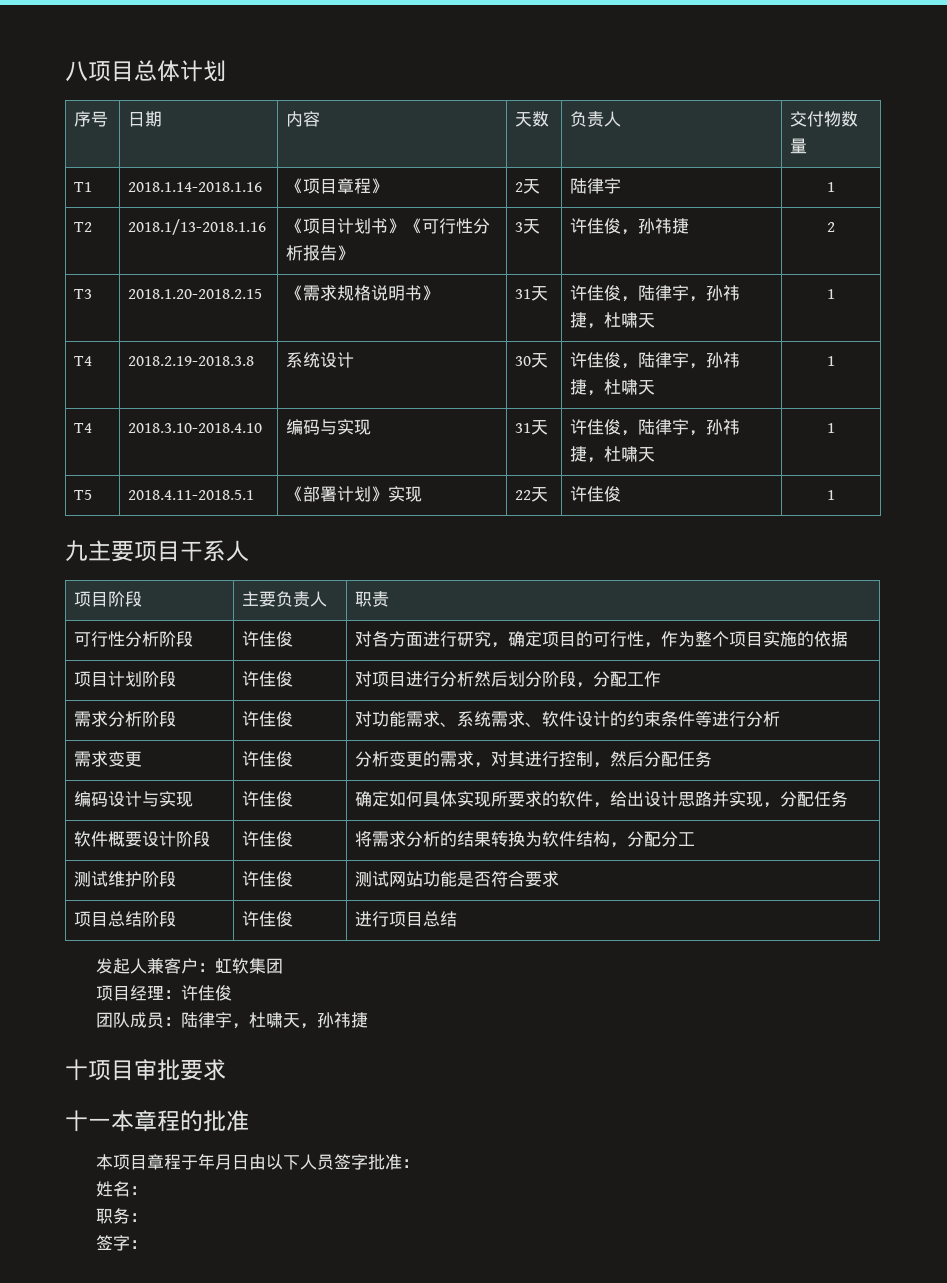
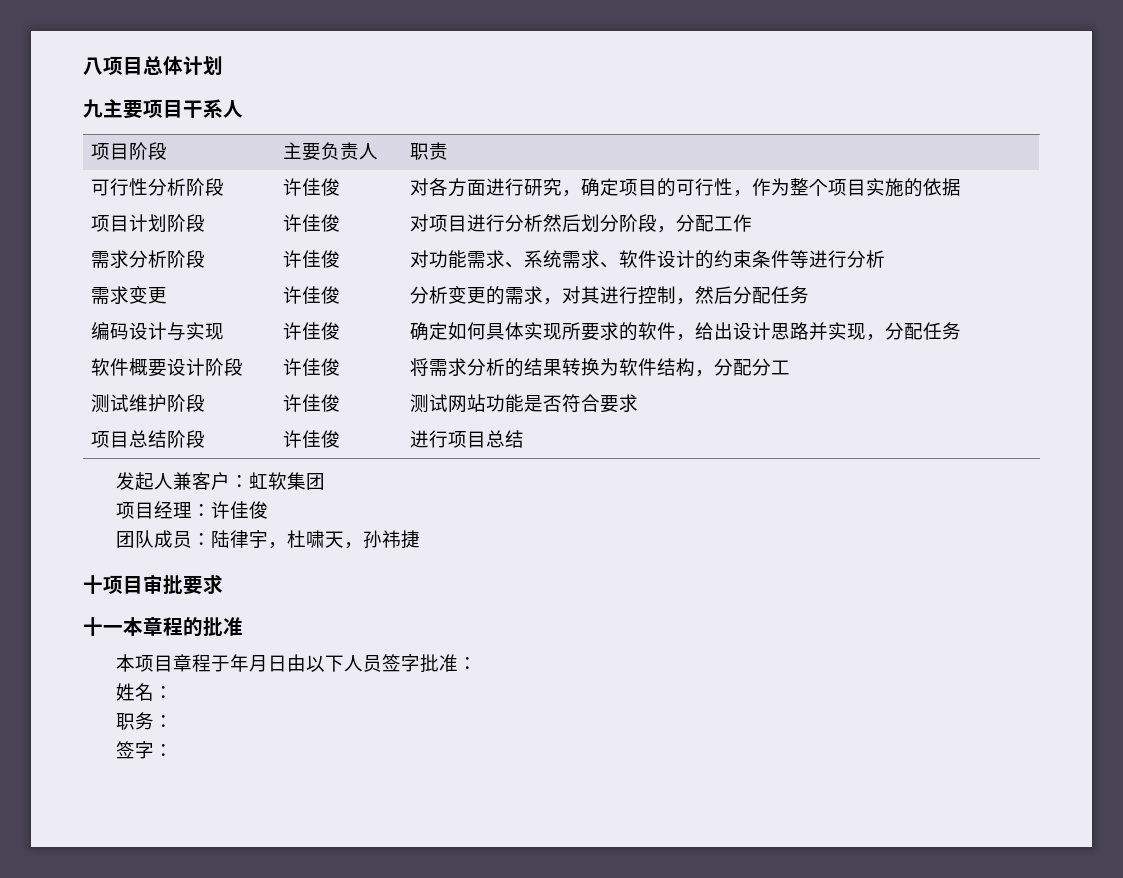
- 序号 | 日期 | 内容 | 天数 | 负责人 | 交付物数量
- T1 | 2018.1.14-2018.1.16 | 《项目章程》 | 2天 | 陆律宇 | 1
- T2 | 2018.1/13-2018.1.16 | 《项目计划书》《可行性分析报告》 | 3天 | 许佳俊，孙祎捷 | 2
- T3 | 2018.1.20-2018.2.15 | 《需求规格说明书》 | 31天 | 许佳俊，陆律宇，孙祎捷，杜啸天 | 1
- T4 | 2018.2.19-2018.3.8 | 系统设计 | 30天 | 许佳俊，陆律宇，孙祎捷，杜啸天 | 1
- T4 | 2018.3.10-2018.4.10 | 编码与实现 | 31天 | 许佳俊，陆律宇，孙祎捷，杜啸天 | 1
- T5 | 2018.4.11-2018.5.1 | 《部署计划》实现 | 22天 | 许佳俊 | 1

